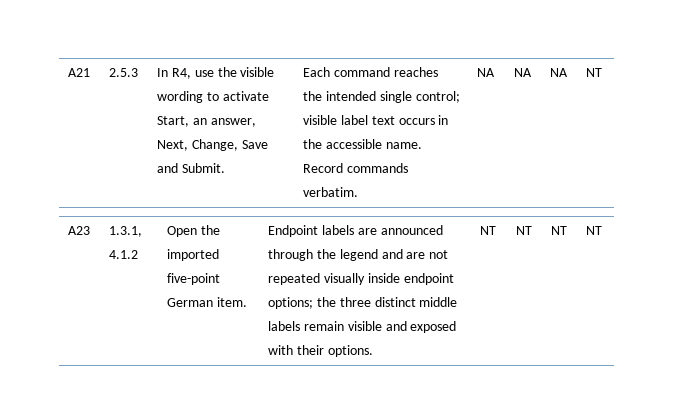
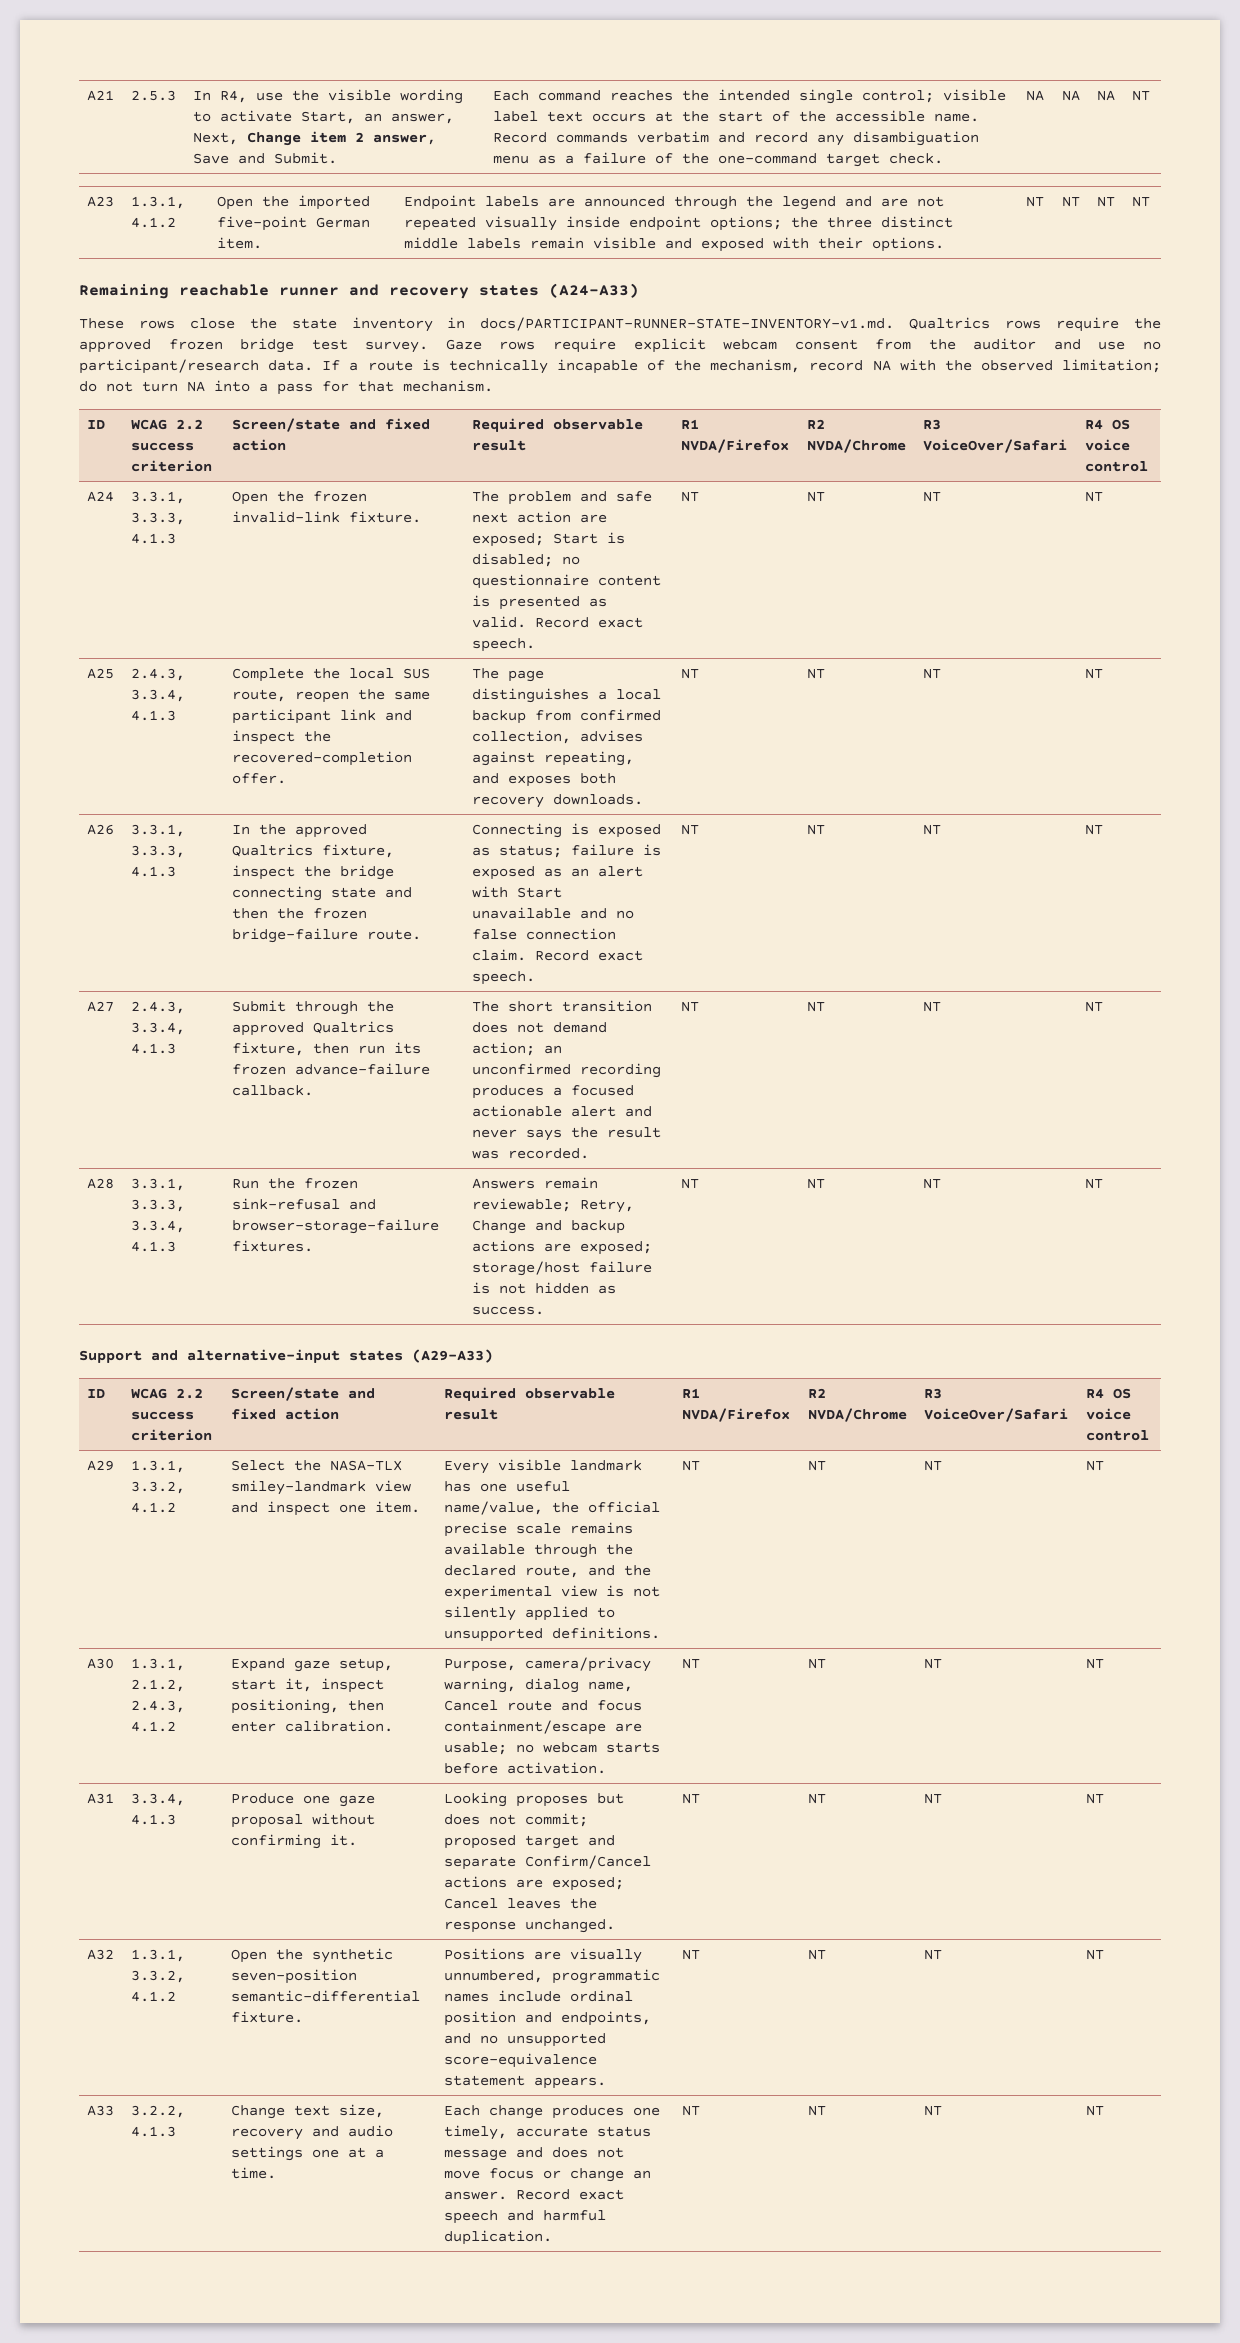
- In R4, use the visible wording to activate Start, an answer, Next, Change, Save and Submit.
+ In R4, use the visible wording to activate Start, an answer, Next, Change item 2 answer, Save and Submit.
- Each command reaches the intended single control; visible label text occurs in the accessible name.
+ Each command reaches the intended single control; visible label text occurs at the start of the accessible name.
- Record commands verbatim.
+ Record commands verbatim and record any disambiguation menu as a failure of the one-command target check.
+ Remaining reachable runner and recovery states (A24–A33)
+ These rows close the state inventory in docs/PARTICIPANT-RUNNER-STATE-INVENTORY-v1.md. Qualtrics rows require the approved frozen bridge test survey. Gaze rows require explicit webcam consent from the auditor and use no participant/research data. If a route is technically incapable of the mechanism, record NA with the observed limitation; do not turn NA into a pass for that mechanism.
+ ID | WCAG 2.2 success criterion | Screen/state and fixed action | Required observable result | R1 NVDA/Firefox | R2 NVDA/Chrome | R3 VoiceOver/Safari | R4 OS voice control
+ A24 | 3.3.1, 3.3.3, 4.1.3 | Open the frozen invalid-link fixture. | The problem and safe next action are exposed; Start is disabled; no questionnaire content is presented as valid. Record exact speech. | NT | NT | NT | NT
+ A25 | 2.4.3, 3.3.4, 4.1.3 | Complete the local SUS route, reopen the same participant link and inspect the recovered-completion offer. | The page distinguishes a local backup from confirmed collection, advises against repeating, and exposes both recovery downloads. | NT | NT | NT | NT
+ A26 | 3.3.1, 3.3.3, 4.1.3 | In the approved Qualtrics fixture, inspect the bridge connecting state and then the frozen bridge-failure route. | Connecting is exposed as status; failure is exposed as an alert with Start unavailable and no false connection claim. Record exact speech. | NT | NT | NT | NT
+ A27 | 2.4.3, 3.3.4, 4.1.3 | Submit through the approved Qualtrics fixture, then run its frozen advance-failure callback. | The short transition does not demand action; an unconfirmed recording produces a focused actionable alert and never says the result was recorded. | NT | NT | NT | NT
+ A28 | 3.3.1, 3.3.3, 3.3.4, 4.1.3 | Run the frozen sink-refusal and browser-storage-failure fixtures. | Answers remain reviewable; Retry, Change and backup actions are exposed; storage/host failure is not hidden as success. | NT | NT | NT | NT
+ Support and alternative-input states (A29–A33)
+ ID | WCAG 2.2 success criterion | Screen/state and fixed action | Required observable result | R1 NVDA/Firefox | R2 NVDA/Chrome | R3 VoiceOver/Safari | R4 OS voice control
+ A29 | 1.3.1, 3.3.2, 4.1.2 | Select the NASA-TLX smiley-landmark view and inspect one item. | Every visible landmark has one useful name/value, the official precise scale remains available through the declared route, and the experimental view is not silently applied to unsupported definitions. | NT | NT | NT | NT
+ A30 | 1.3.1, 2.1.2, 2.4.3, 4.1.2 | Expand gaze setup, start it, inspect positioning, then enter calibration. | Purpose, camera/privacy warning, dialog name, Cancel route and focus containment/escape are usable; no webcam starts before activation. | NT | NT | NT | NT
+ A31 | 3.3.4, 4.1.3 | Produce one gaze proposal without confirming it. | Looking proposes but does not commit; proposed target and separate Confirm/Cancel actions are exposed; Cancel leaves the response unchanged. | NT | NT | NT | NT
+ A32 | 1.3.1, 3.3.2, 4.1.2 | Open the synthetic seven-position semantic-differential fixture. | Positions are visually unnumbered, programmatic names include ordinal position and endpoints, and no unsupported score-equivalence statement appears. | NT | NT | NT | NT
+ A33 | 3.2.2, 4.1.3 | Change text size, recovery and audio settings one at a time. | Each change produces one timely, accurate status message and does not move focus or change an answer. Record exact speech and harmful duplication. | NT | NT | NT | NT

